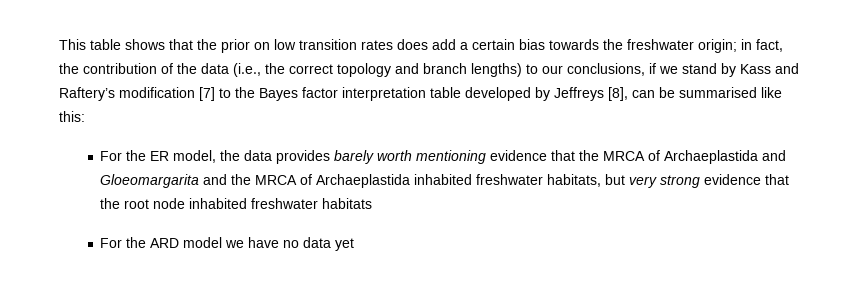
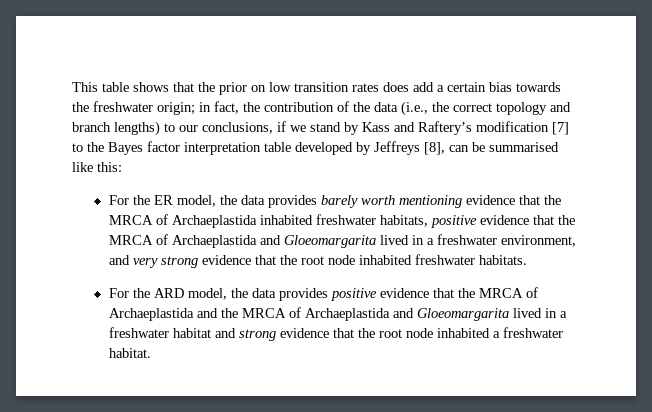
- For the ER model, the data provides barely worth mentioning evidence that the MRCA of Archaeplastida and Gloeomargarita and the MRCA of Archaeplastida inhabited freshwater habitats, but very strong evidence that the root node inhabited freshwater habitats
+ For the ER model, the data provides barely worth mentioning evidence that the MRCA of Archaeplastida inhabited freshwater habitats, positive evidence that the MRCA of Archaeplastida and Gloeomargarita lived in a freshwater environment, and very strong evidence that the root node inhabited freshwater habitats.
- For the ARD model we have no data yet
+ For the ARD model, the data provides positive evidence that the MRCA of Archaeplastida and the MRCA of Archaeplastida and Gloeomargarita lived in a freshwater habitat and strong evidence that the root node inhabited a freshwater habitat.

